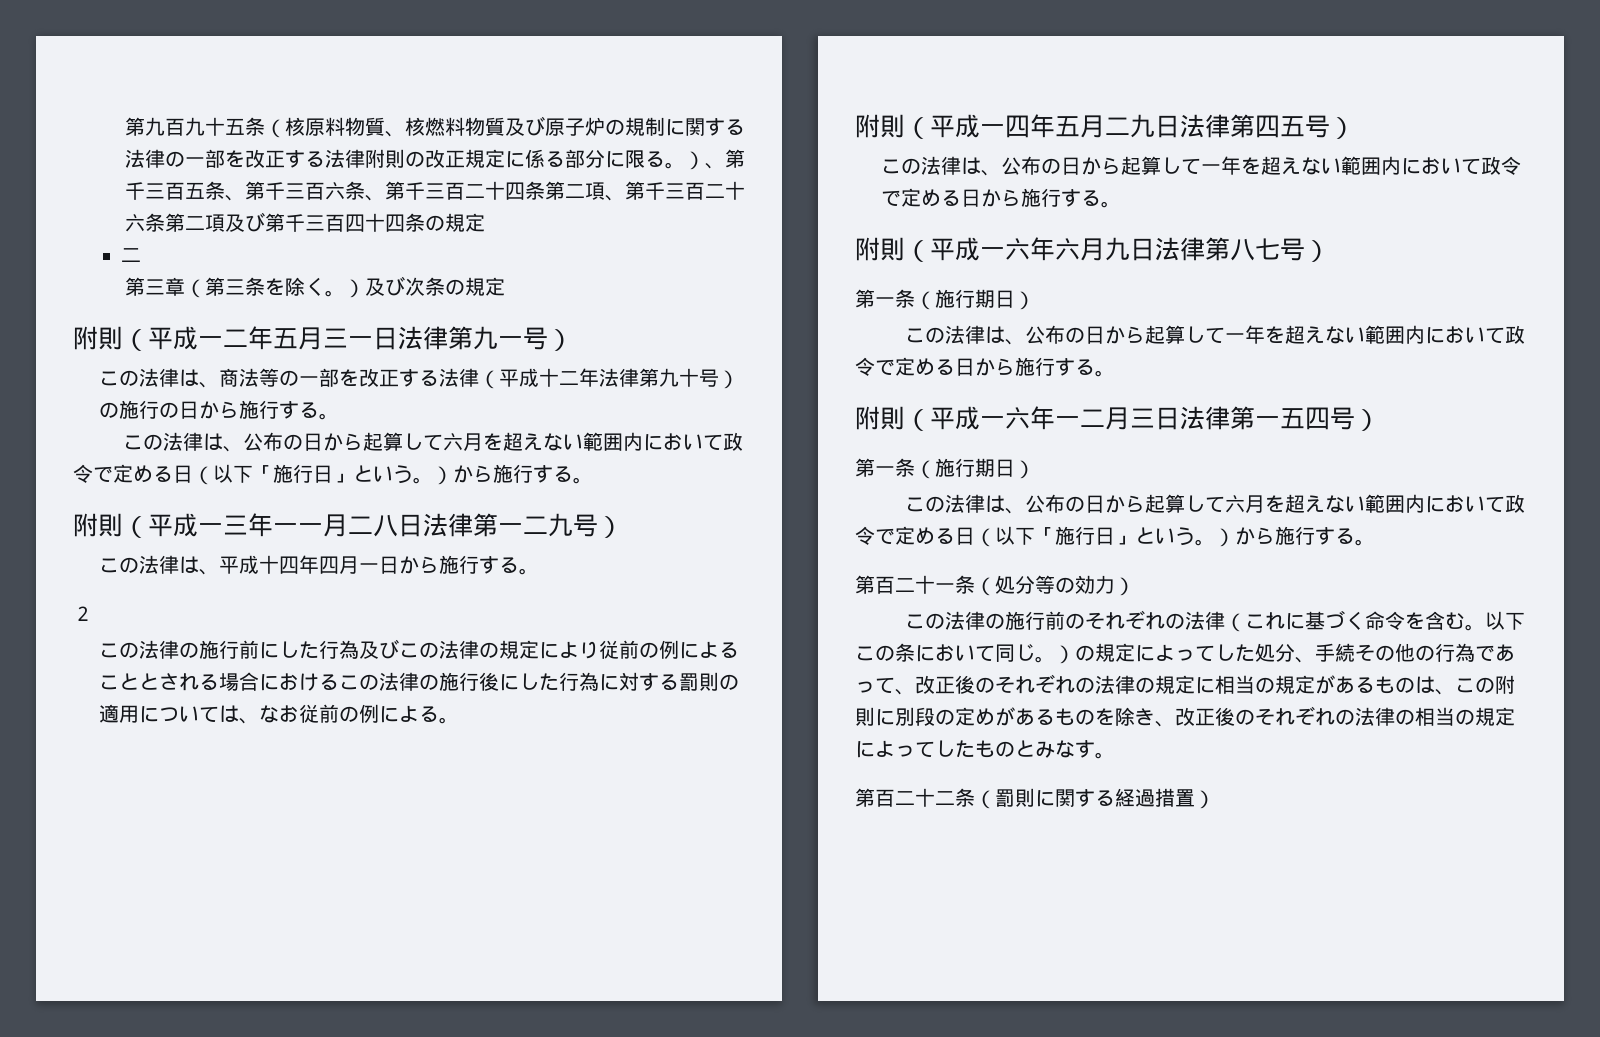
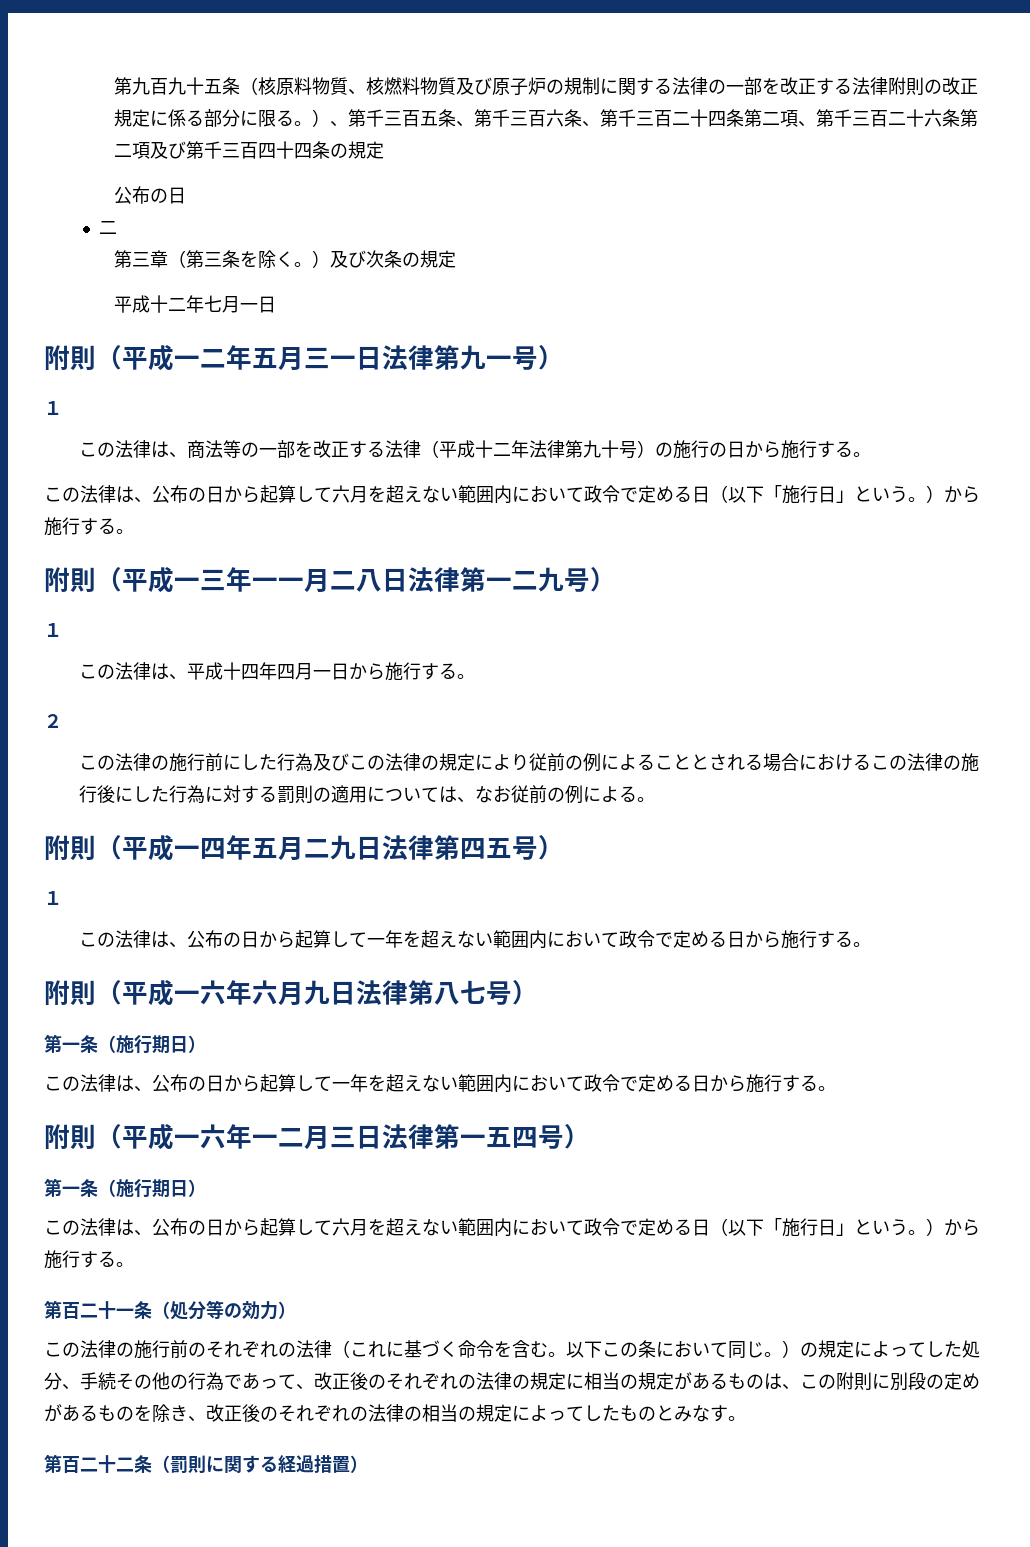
  第九百九十五条（核原料物質、核燃料物質及び原子炉の規制に関する法律の一部を改正する法律附則の改正規定に係る部分に限る。）、第千三百五条、第千三百六条、第千三百二十四条第二項、第千三百二十六条第二項及び第千三百四十四条の規定
+ 公布の日
+ 平成十二年七月一日
  附則（平成一二年五月三一日法律第九一号）
+ １
  附則（平成一三年一一月二八日法律第一二九号）
+ １
  附則（平成一四年五月二九日法律第四五号）
+ １

